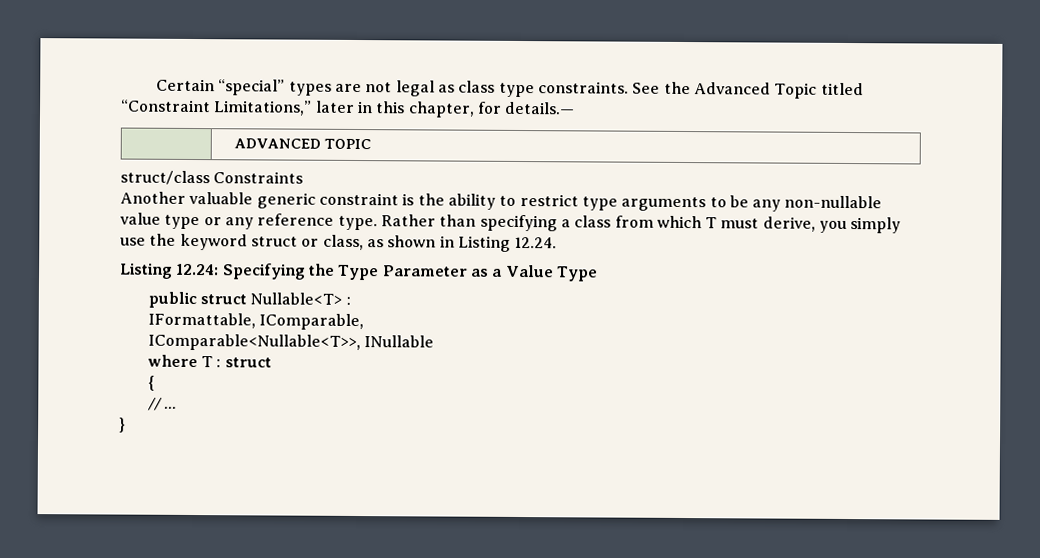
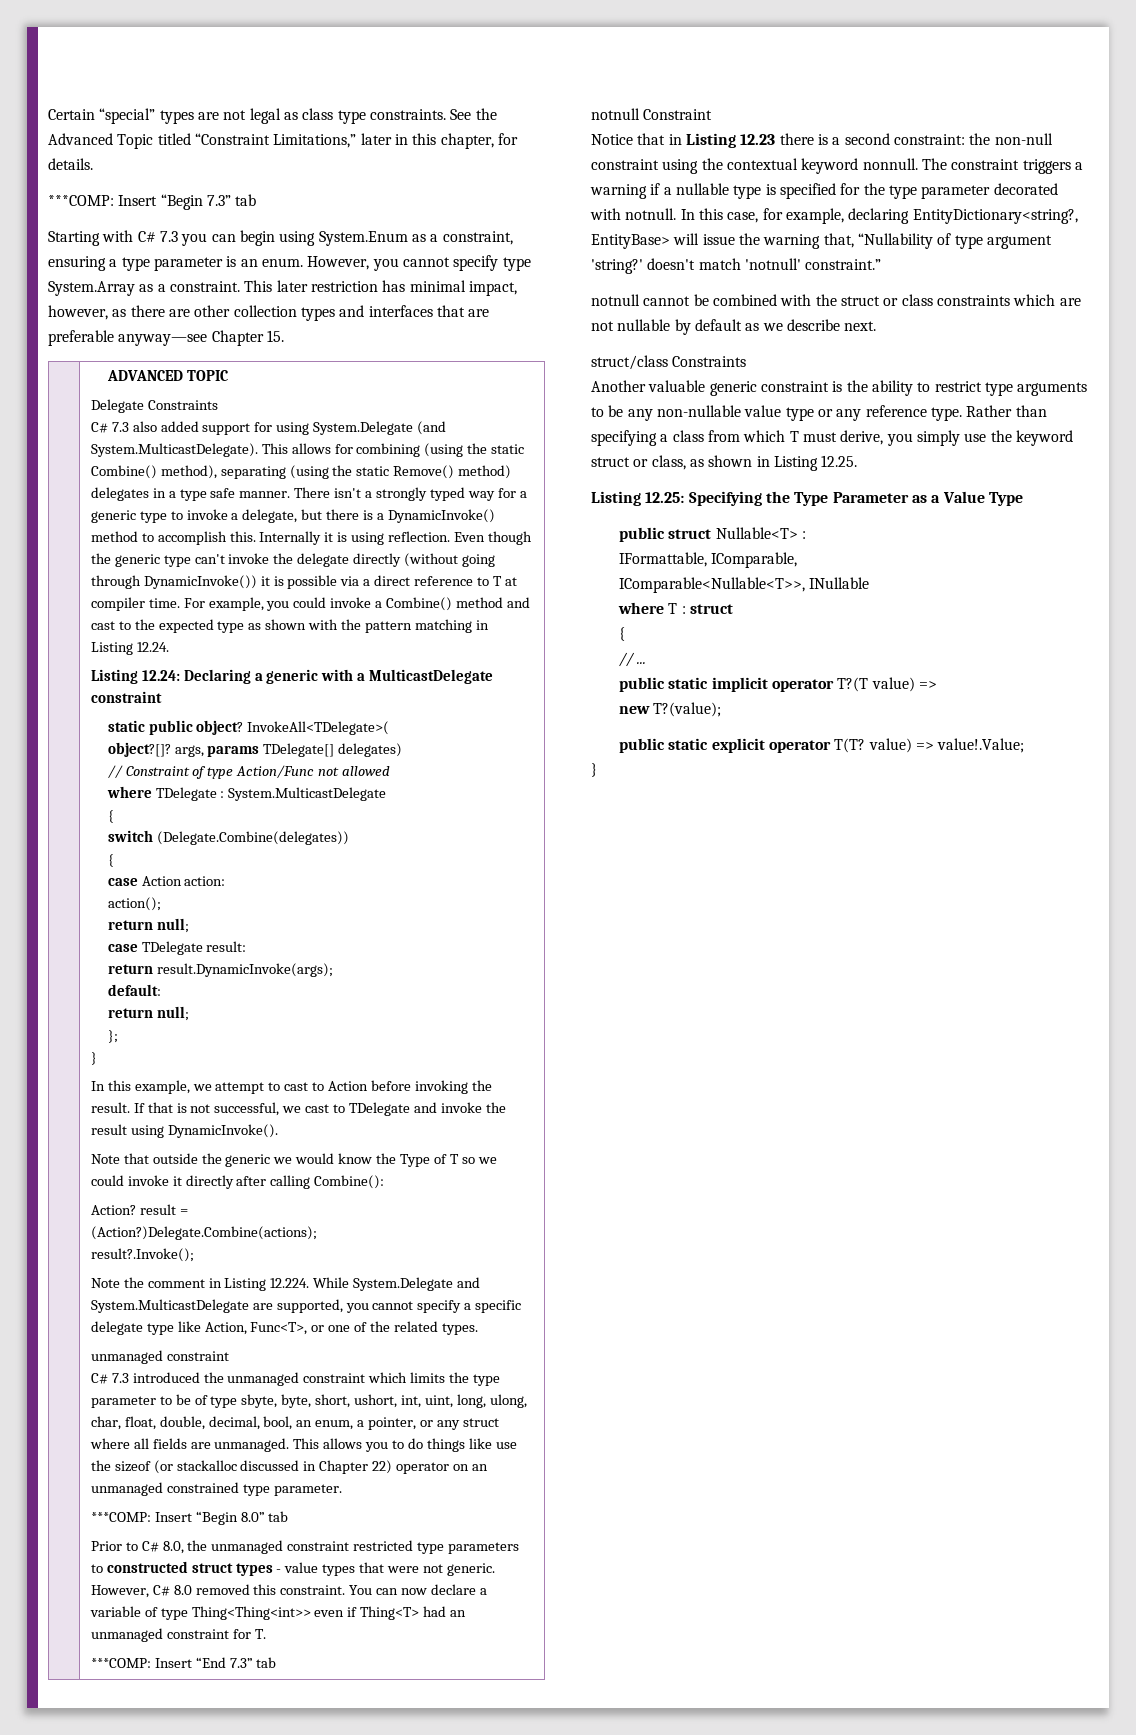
- See the Advanced Topic titled “Constraint Limitations,” later in this chapter, for details.—
+ See the Advanced Topic titled “Constraint Limitations,” later in this chapter, for details.
+ ***COMP: Insert “Begin 7.3” tab
+ Starting with C# 7.3 you can begin using System.Enum as a constraint, ensuring a type parameter is an enum. However, you cannot specify type System.Array as a constraint. This later restriction has minimal impact, however, as there are other collection types and interfaces that are preferable anyway—see Chapter 15.
  | ADVANCED TOPIC
+ Delegate Constraints
+ C# 7.3 also added support for using System.Delegate (and System.MulticastDelegate). This allows for combining (using the static Combine() method), separating (using the static Remove() method) delegates in a type safe manner. There isn't a strongly typed way for a generic type to invoke a delegate, but there is a DynamicInvoke() method to accomplish this. Internally it is using reflection. Even though the generic type can't invoke the delegate directly (without going through DynamicInvoke()) it is possible via a direct reference to T at compiler time. For example, you could invoke a Combine() method and cast to the expected type as shown with the pattern matching in Listing 12.24.
+ Listing 12.24: Declaring a generic with a MulticastDelegate constraint
+ static public object? InvokeAll<TDelegate>(
+ object?[]? args, params TDelegate[] delegates)
+ // Constraint of type Action/Func not allowed
+ where TDelegate : System.MulticastDelegate
+ {
+ switch (Delegate.Combine(delegates))
+ {
+ case Action action:
+ action();
+ return null;
+ case TDelegate result:
+ return result.DynamicInvoke(args);
+ default:
+ return null;
+ };
+ }
+ In this example, we attempt to cast to Action before invoking the result. If that is not successful, we cast to TDelegate and invoke the result using DynamicInvoke().
+ Note that outside the generic we would know the Type of T so we could invoke it directly after calling Combine():
+ Action? result =
+ (Action?)Delegate.Combine(actions);
+ result?.Invoke();
+ Note the comment in Listing 12.224. While System.Delegate and System.MulticastDelegate are supported, you cannot specify a specific delegate type like Action, Func<T>, or one of the related types.
+ unmanaged constraint
+ C# 7.3 introduced the unmanaged constraint which limits the type parameter to be of type sbyte, byte, short, ushort, int, uint, long, ulong, char, float, double, decimal, bool, an enum, a pointer, or any struct where all fields are unmanaged. This allows you to do things like use the sizeof (or stackalloc discussed in Chapter 22) operator on an unmanaged constrained type parameter.
+ ***COMP: Insert “Begin 8.0” tab
+ Prior to C# 8.0, the unmanaged constraint restricted type parameters to constructed struct types - value types that were not generic. However, C# 8.0 removed this constraint. You can now declare a variable of type Thing<Thing<int>> even if Thing<T> had an unmanaged constraint for T.
+ ***COMP: Insert “End 7.3” tab
+ notnull Constraint
+ Notice that in Listing 12.23 there is a second constraint: the non-null constraint using the contextual keyword nonnull. The constraint triggers a warning if a nullable type is specified for the type parameter decorated with notnull. In this case, for example, declaring EntityDictionary<string?, EntityBase> will issue the warning that, “Nullability of type argument 'string?' doesn't match 'notnull' constraint.”
+ notnull cannot be combined with the struct or class constraints which are not nullable by default as we describe next.
- Rather than specifying a class from which T must derive, you simply use the keyword struct or class, as shown in Listing 12.24.
- Listing 12.24: Specifying the Type Parameter as a Value Type
+ Rather than specifying a class from which T must derive, you simply use the keyword struct or class, as shown in Listing 12.25.
+ Listing 12.25: Specifying the Type Parameter as a Value Type
+ public static implicit operator T?(T value) =>
+ new T?(value);
+ public static explicit operator T(T? value) => value!.Value;

